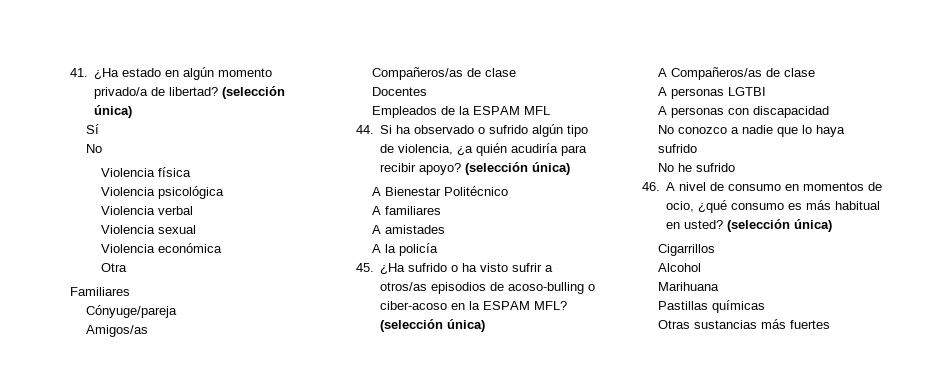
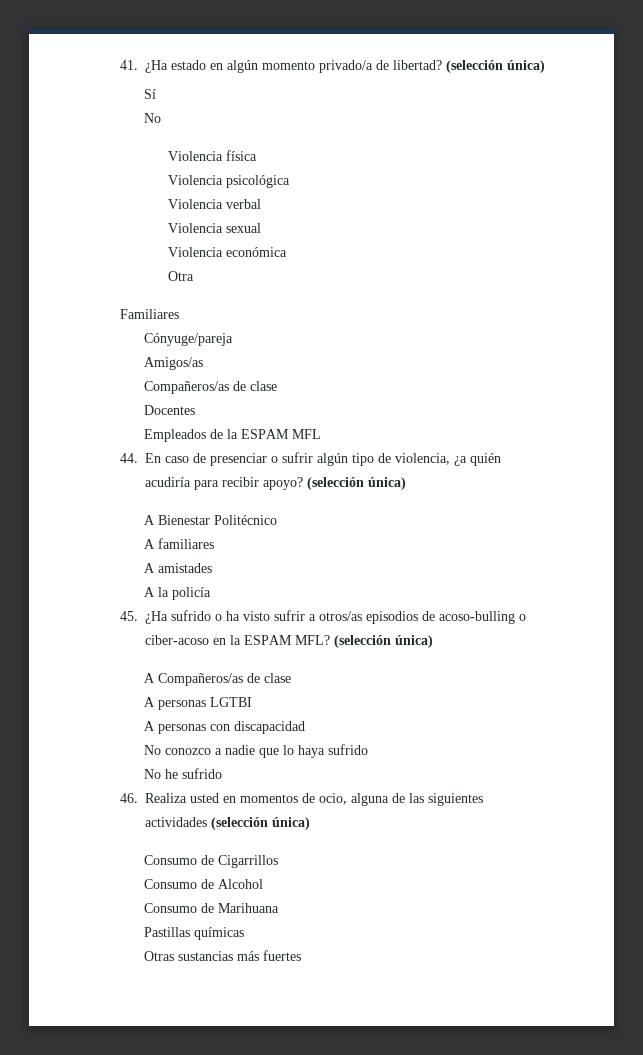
- 44. Si ha observado o sufrido algún tipo de violencia, ¿a quién acudiría para recibir apoyo?
+ 44. En caso de presenciar o sufrir algún tipo de violencia, ¿a quién acudiría para recibir apoyo?
- 46. A nivel de consumo en momentos de ocio, ¿qué consumo es más habitual en usted? (selección única)
- Cigarrillos
+ 46. Realiza usted en momentos de ocio, alguna de las siguientes actividades (selección única)
+ Consumo de Cigarrillos
- Alcohol
+ Consumo de Alcohol
- Marihuana
+ Consumo de Marihuana

